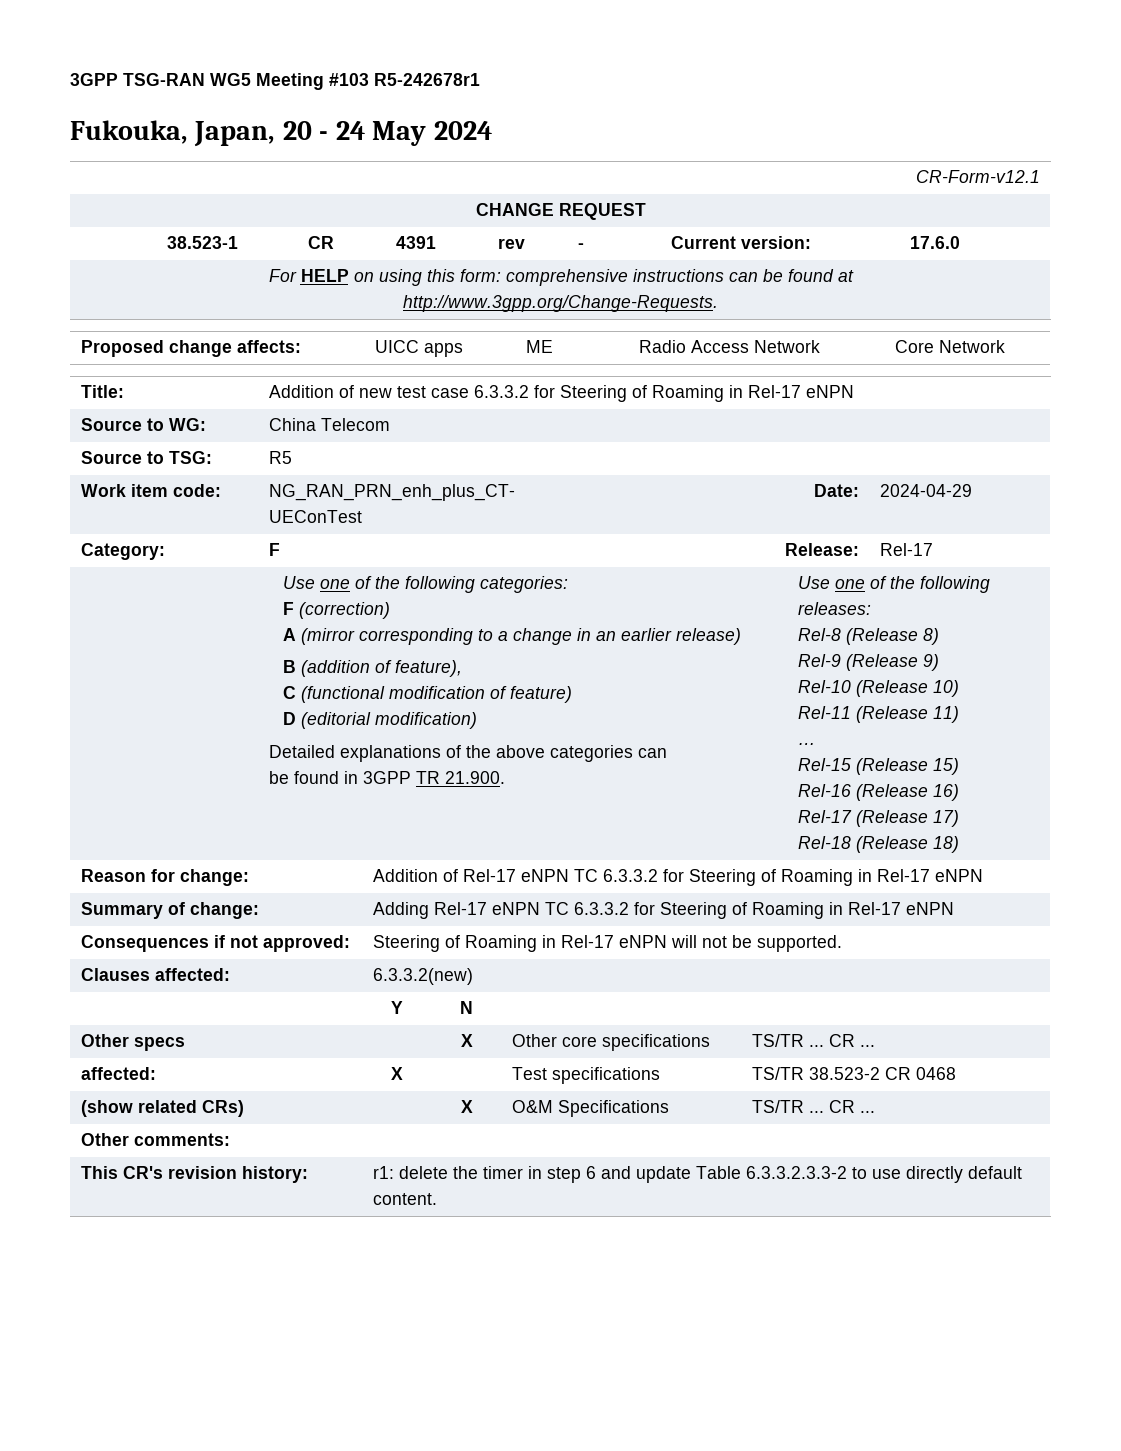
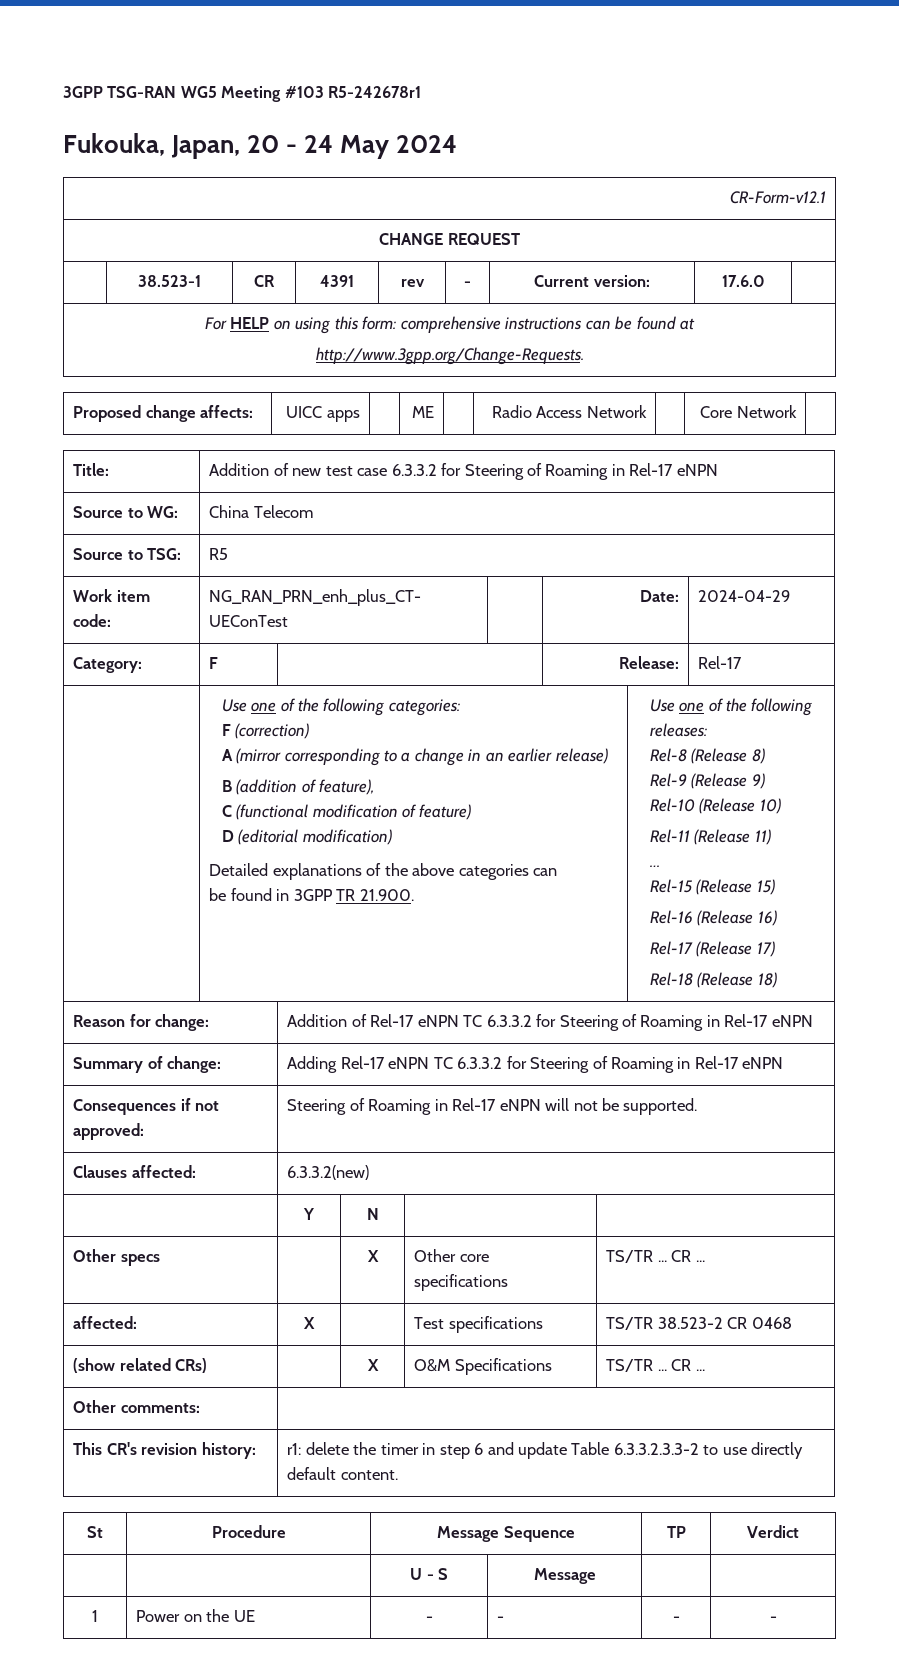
+ St | Procedure | Message Sequence | TP | Verdict
+ | | U - S | Message | |
+ 1 | Power on the UE | - | - | - | -

